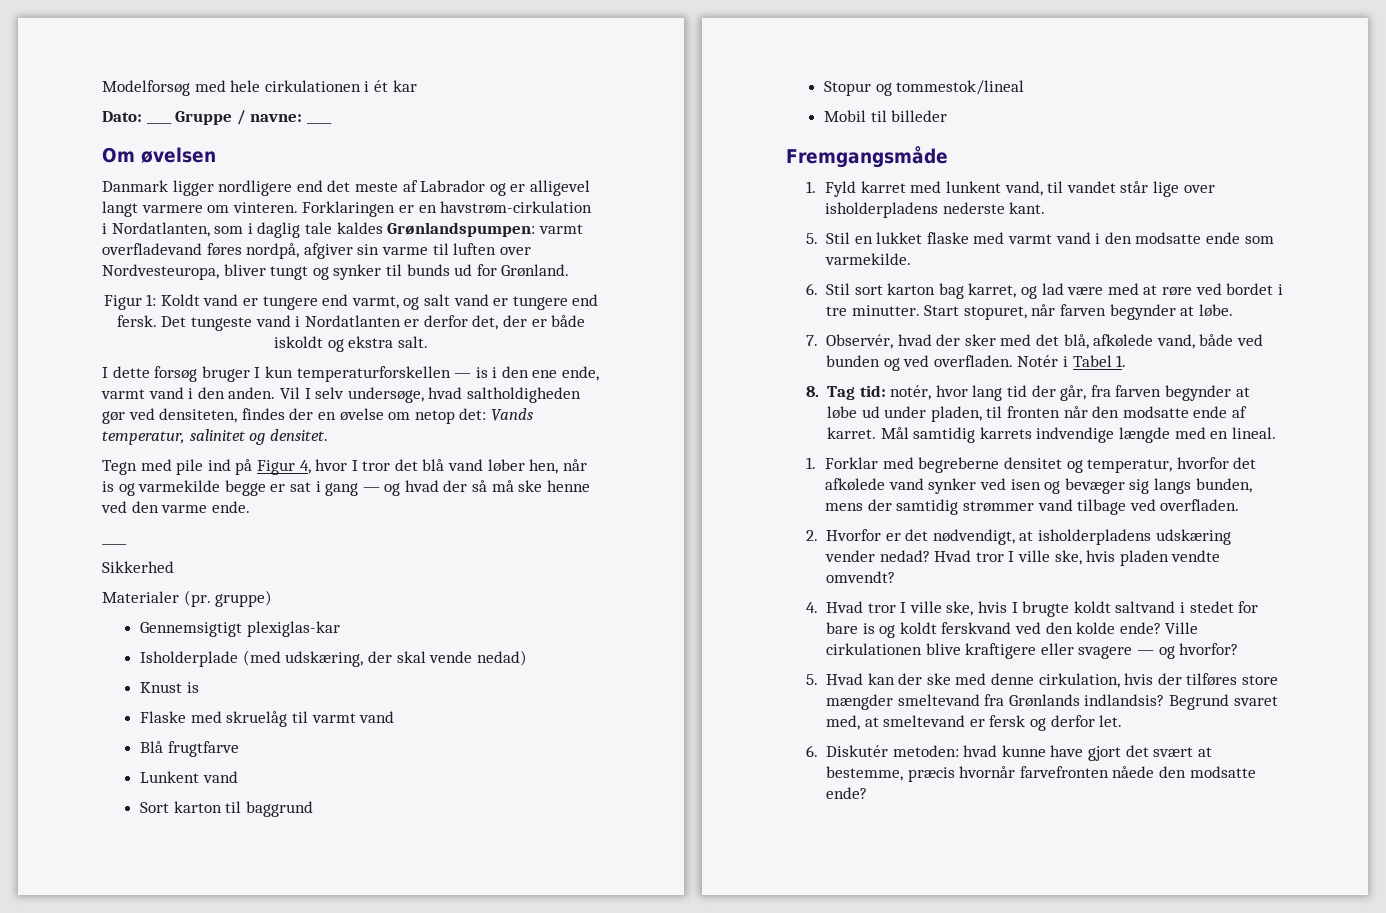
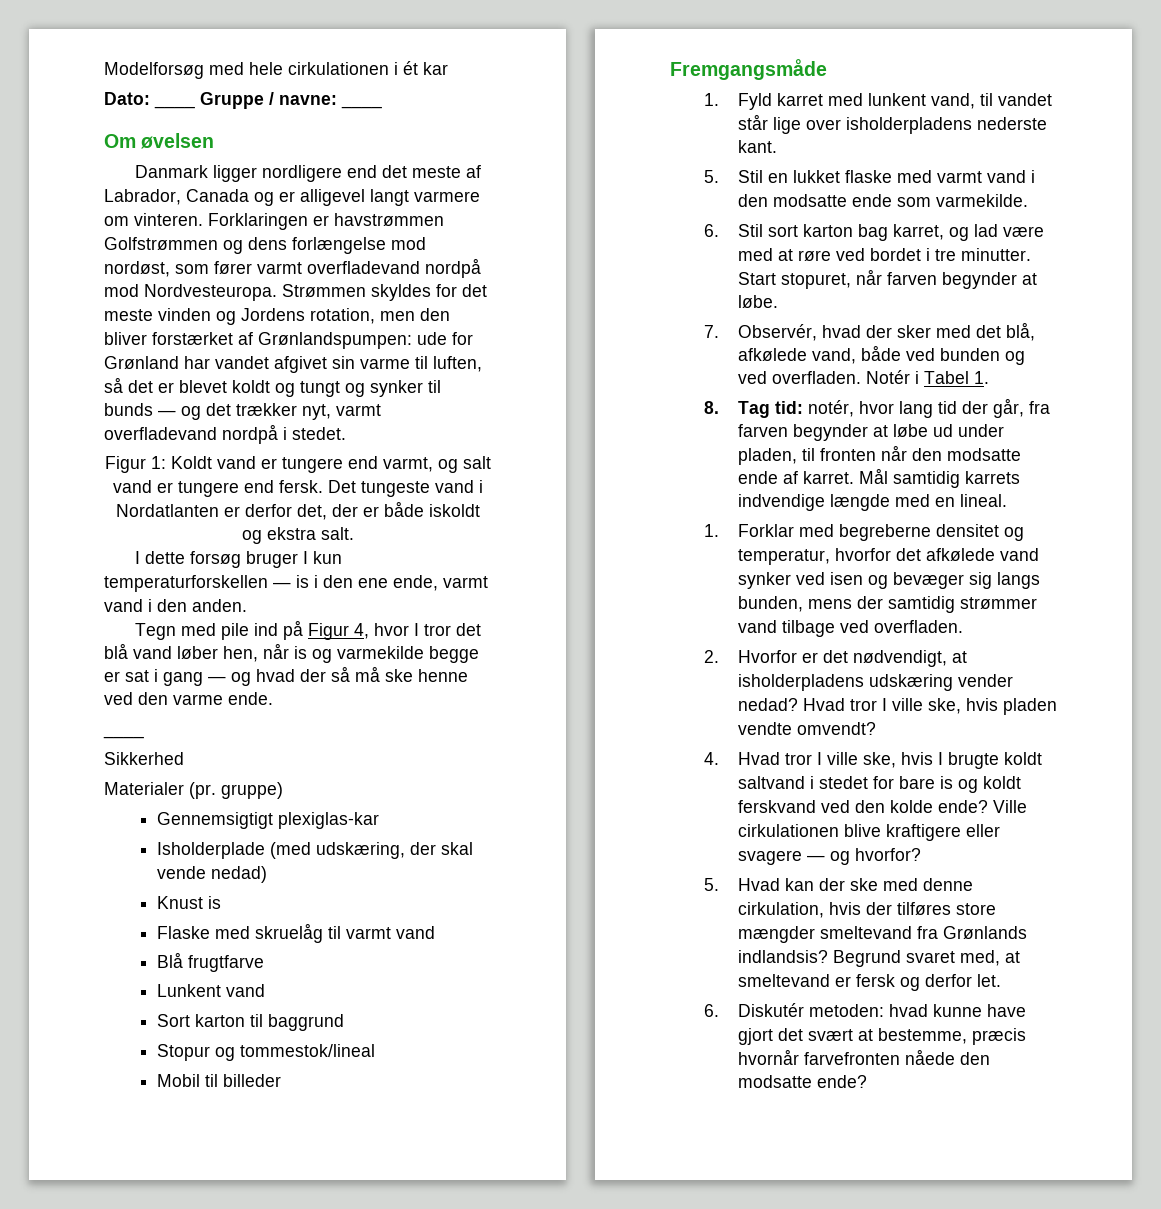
- Danmark ligger nordligere end det meste af Labrador og er alligevel langt varmere om vinteren.
+ Danmark ligger nordligere end det meste af Labrador, Canada og er alligevel langt varmere om vinteren.
- Forklaringen er en havstrøm-cirkulation i Nordatlanten, som i daglig tale kaldes Grønlandspumpen: varmt overfladevand føres nordpå, afgiver sin varme til luften over Nordvesteuropa, bliver tungt og synker til bunds ud for Grønland.
+ Forklaringen er havstrømmen Golfstrømmen og dens forlængelse mod nordøst, som fører varmt overfladevand nordpå mod Nordvesteuropa. Strømmen skyldes for det meste vinden og Jordens rotation, men den bliver forstærket af Grønlandspumpen: ude for Grønland har vandet afgivet sin varme til luften, så det er blevet koldt og tungt og synker til bunds — og det trækker nyt, varmt overfladevand nordpå i stedet.
- Vil I selv undersøge, hvad saltholdigheden gør ved densiteten, findes der en øvelse om netop det: Vands temperatur, salinitet og densitet.

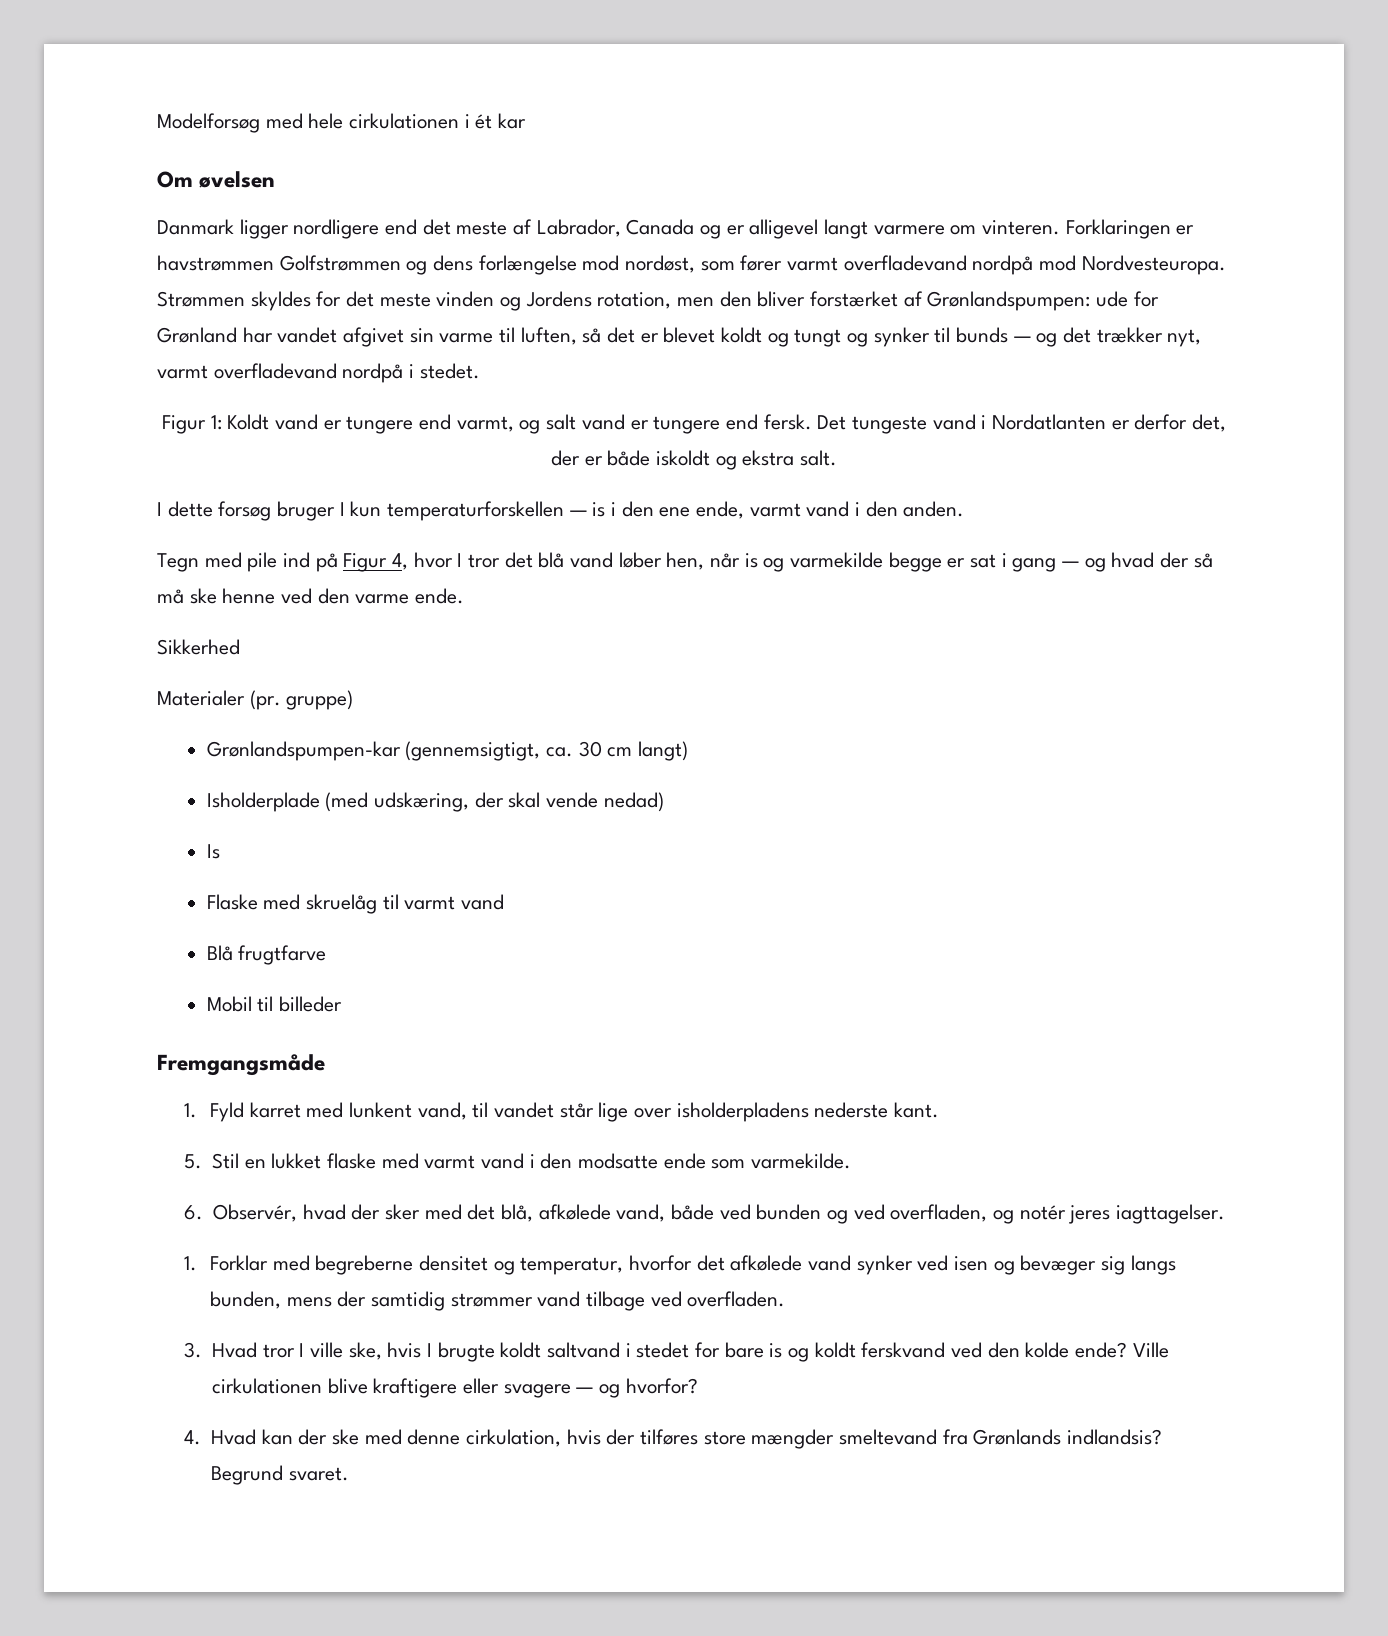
- Dato: ____ Gruppe / navne: ____
  Tegn med pile ind på Figur 4, hvor I tror det blå vand løber hen, når is og varmekilde begge er sat i gang — og hvad der så må ske henne ved den varme ende.
- ____
- Gennemsigtigt plexiglas-kar
+ Grønlandspumpen-kar (gennemsigtigt, ca. 30 cm langt)
- Knust is
+ Is
- Lunkent vand
- Sort karton til baggrund
- Stopur og tommestok/lineal
- 6. Stil sort karton bag karret, og lad være med at røre ved bordet i tre minutter. Start stopuret, når farven begynder at løbe.
- 7. Observér, hvad der sker med det blå, afkølede vand, både ved bunden og ved overfladen. Notér i Tabel 1.
- 8. Tag tid: notér, hvor lang tid der går, fra farven begynder at løbe ud under pladen, til fronten når den modsatte ende af karret. Mål samtidig karrets indvendige længde med en lineal.
+ 6. Observér, hvad der sker med det blå, afkølede vand, både ved bunden og ved overfladen, og notér jeres iagttagelser.
- 2. Hvorfor er det nødvendigt, at isholderpladens udskæring vender nedad? Hvad tror I ville ske, hvis pladen vendte omvendt?
- 4. Hvad tror I ville ske, hvis I brugte koldt saltvand i stedet for bare is og koldt ferskvand ved den kolde ende?
+ 3. Hvad tror I ville ske, hvis I brugte koldt saltvand i stedet for bare is og koldt ferskvand ved den kolde ende?
- 5. Hvad kan der ske med denne cirkulation, hvis der tilføres store mængder smeltevand fra Grønlands indlandsis?
+ 4. Hvad kan der ske med denne cirkulation, hvis der tilføres store mængder smeltevand fra Grønlands indlandsis?
- Begrund svaret med, at smeltevand er fersk og derfor let.
- 6. Diskutér metoden: hvad kunne have gjort det svært at bestemme, præcis hvornår farvefronten nåede den modsatte ende?
+ Begrund svaret.

